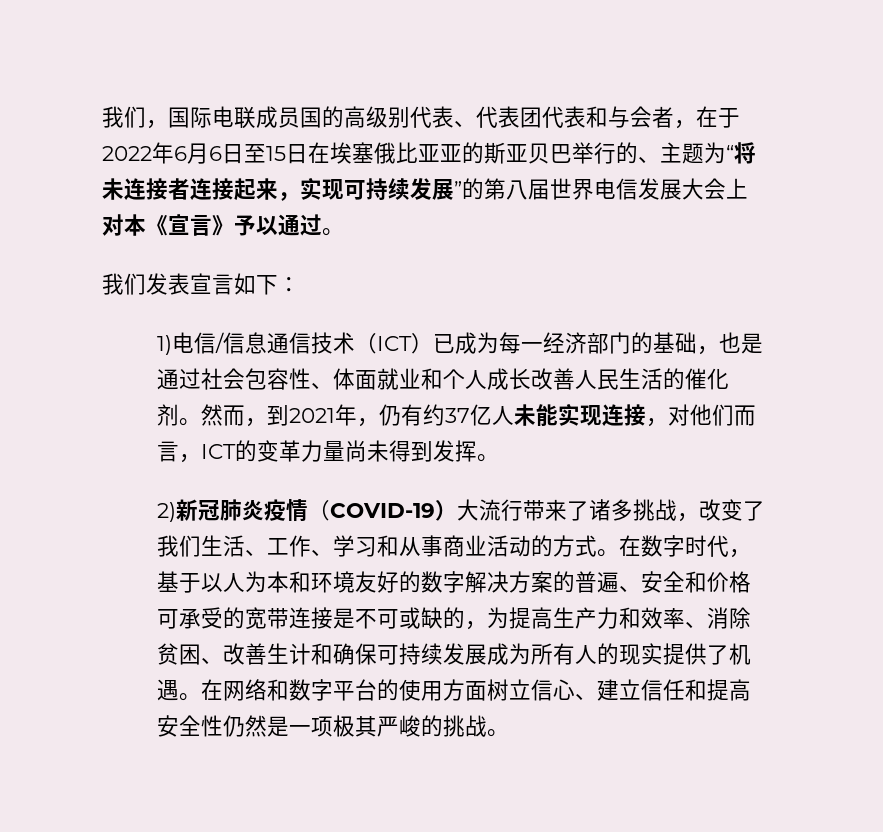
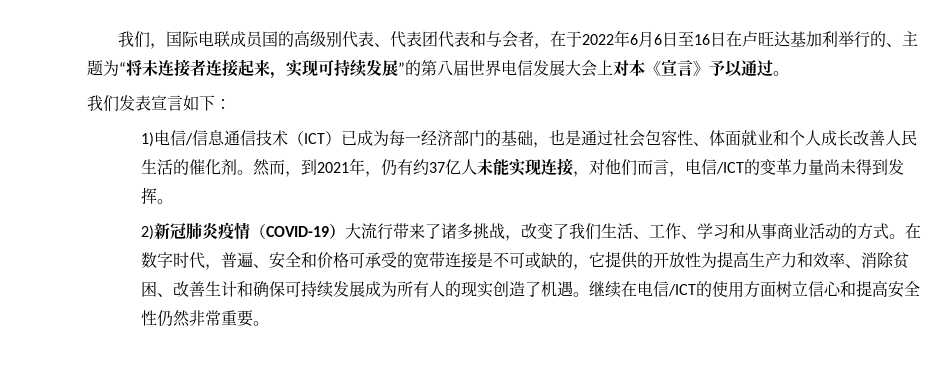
- 我们，国际电联成员国的高级别代表、代表团代表和与会者，在于2022年6月6日至15日在埃塞俄比亚亚的斯亚贝巴举行的、主题为“将未连接者连接起来，实现可持续发展”的第八届世界电信发展大会上对本《宣言》予以通过。
+ 我们，国际电联成员国的高级别代表、代表团代表和与会者，在于2022年6月6日至16日在卢旺达基加利举行的、主题为“将未连接者连接起来，实现可持续发展”的第八届世界电信发展大会上对本《宣言》予以通过。
- 然而，到2021年，仍有约37亿人未能实现连接，对他们而言，ICT的变革力量尚未得到发挥。
+ 然而，到2021年，仍有约37亿人未能实现连接，对他们而言，电信/ICT的变革力量尚未得到发挥。
- 在数字时代，基于以人为本和环境友好的数字解决方案的普遍、安全和价格可承受的宽带连接是不可或缺的，为提高生产力和效率、消除贫困、改善生计和确保可持续发展成为所有人的现实提供了机遇。
+ 在数字时代，普遍、安全和价格可承受的宽带连接是不可或缺的，它提供的开放性为提高生产力和效率、消除贫困、改善生计和确保可持续发展成为所有人的现实创造了机遇。
- 在网络和数字平台的使用方面树立信心、建立信任和提高安全性仍然是一项极其严峻的挑战。
+ 继续在电信/ICT的使用方面树立信心和提高安全性仍然非常重要。

